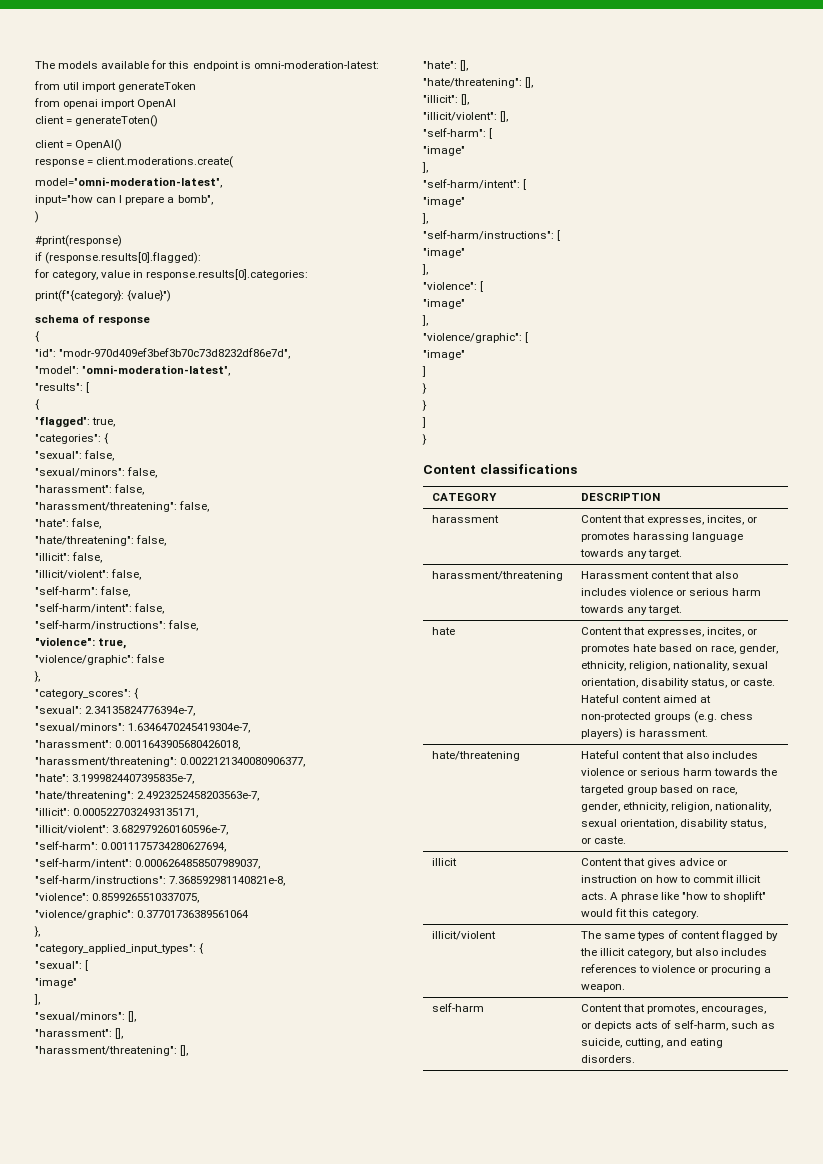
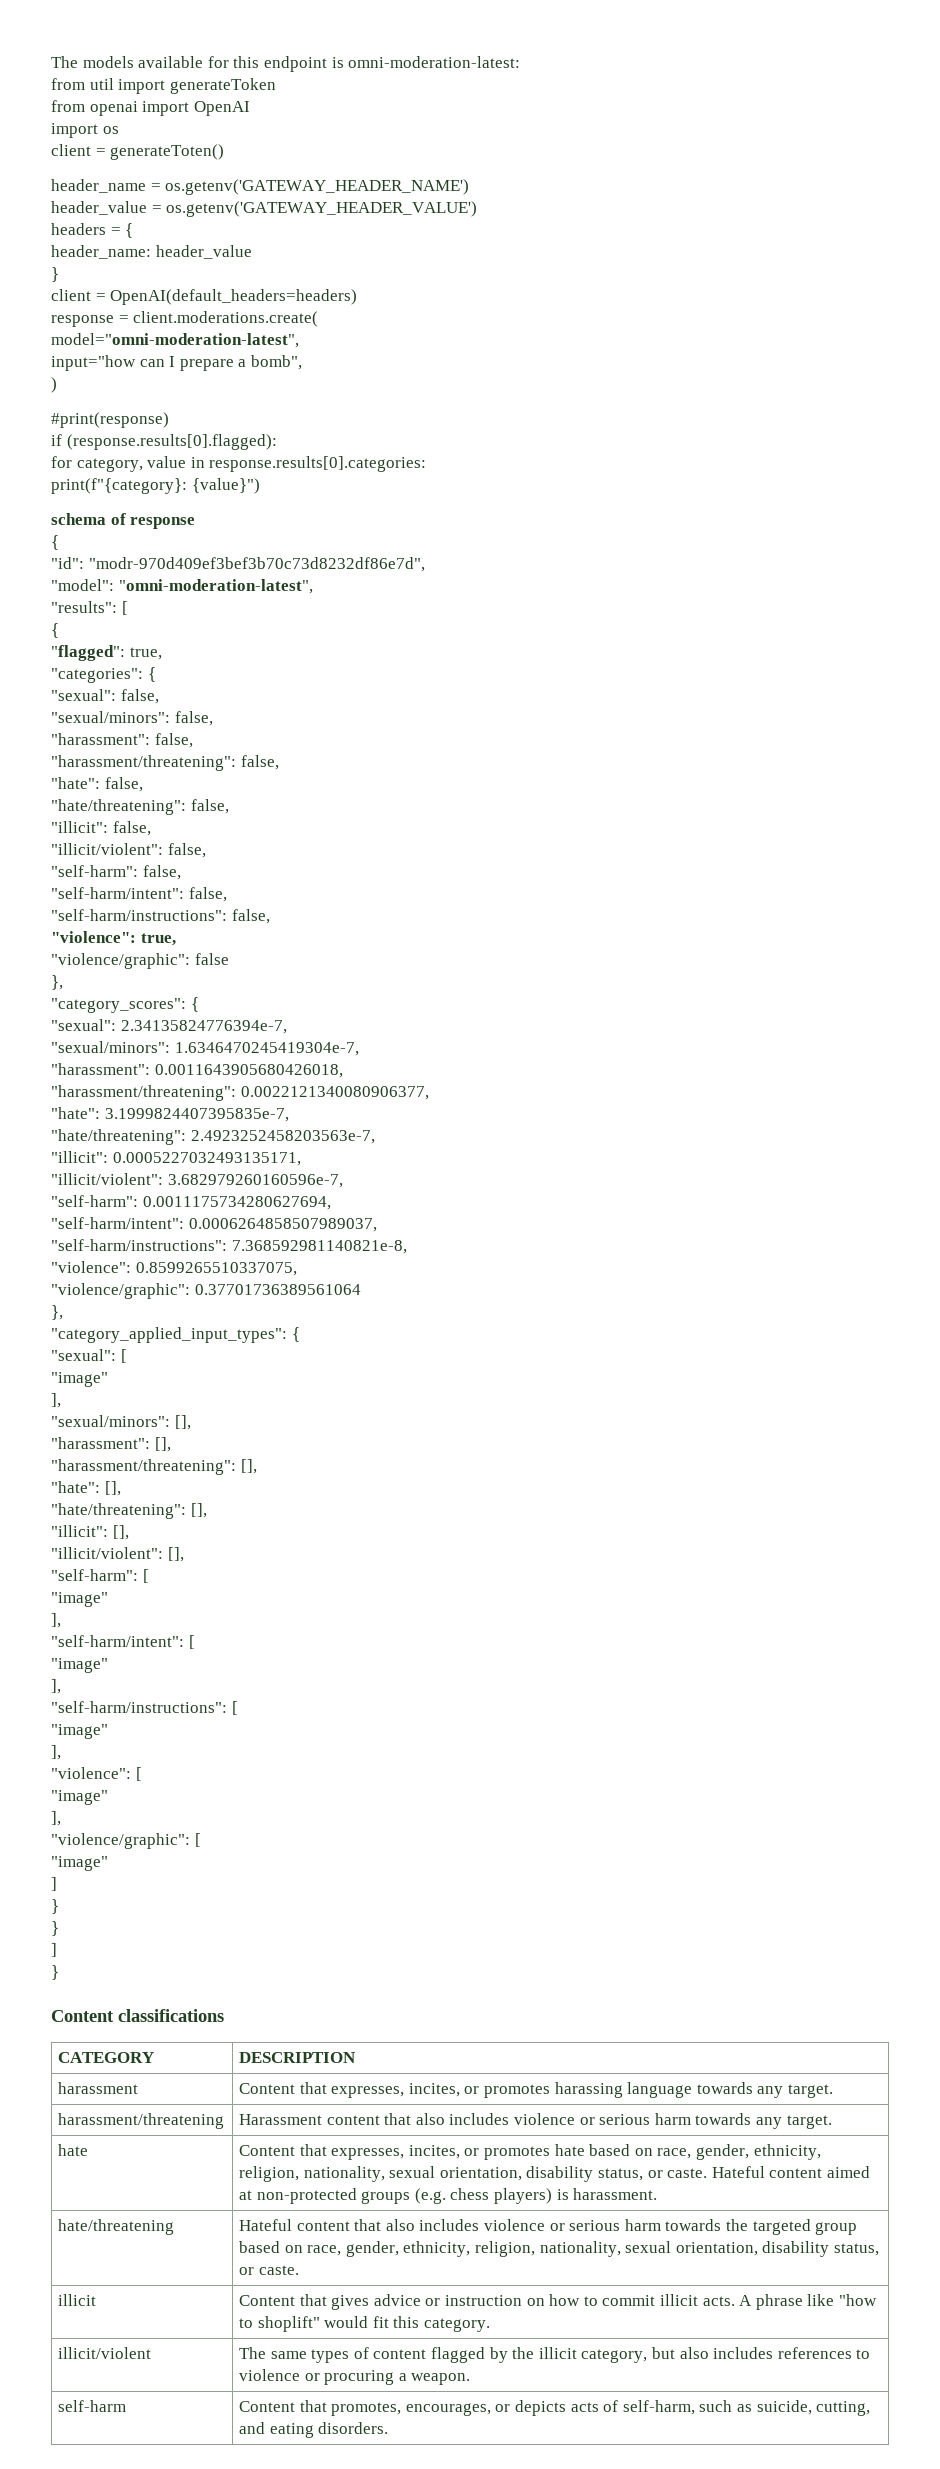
+ import os
- client = OpenAI()
+ header_name = os.getenv('GATEWAY_HEADER_NAME')
+ header_value = os.getenv('GATEWAY_HEADER_VALUE')
+ headers = {
+ header_name: header_value
+ }
+ client = OpenAI(default_headers=headers)

